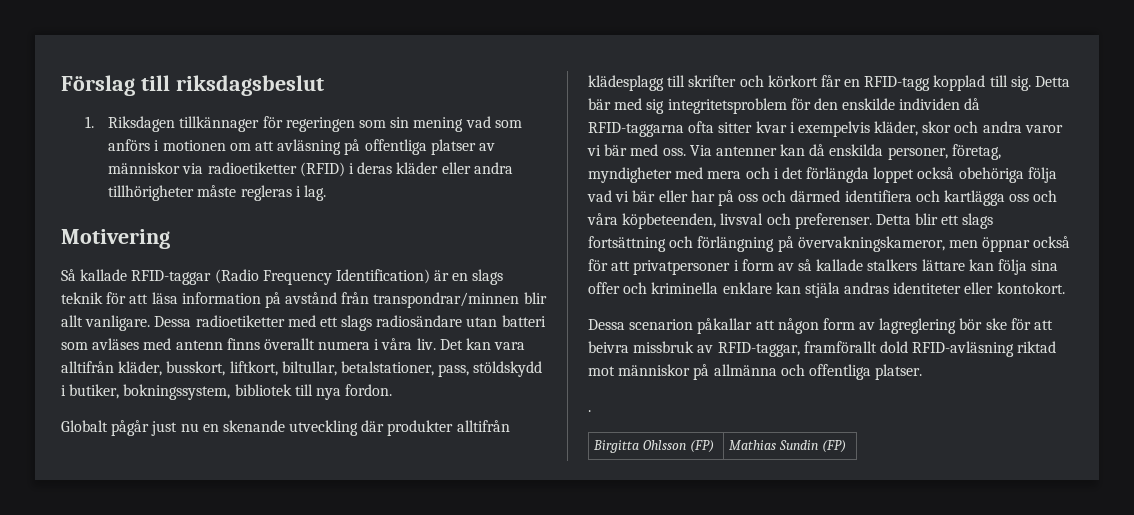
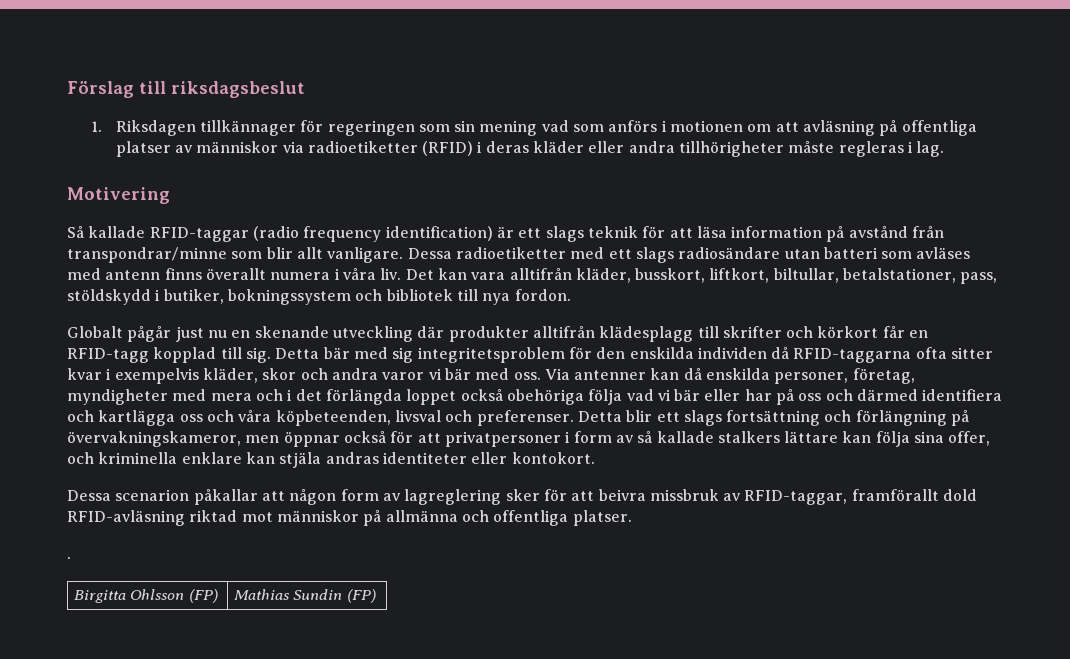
- Så kallade RFID-taggar (Radio Frequency Identification) är en slags teknik för att läsa information på avstånd från transpondrar/minnen blir allt vanligare.
+ Så kallade RFID-taggar (radio frequency identification) är ett slags teknik för att läsa information på avstånd från transpondrar/minne som blir allt vanligare.
- Det kan vara alltifrån kläder, busskort, liftkort, biltullar, betalstationer, pass, stöldskydd i butiker, bokningssystem, bibliotek till nya fordon.
+ Det kan vara alltifrån kläder, busskort, liftkort, biltullar, betalstationer, pass, stöldskydd i butiker, bokningssystem och bibliotek till nya fordon.
- Detta bär med sig integritetsproblem för den enskilde individen då RFID-taggarna ofta sitter kvar i exempelvis kläder, skor och andra varor vi bär med oss.
+ Detta bär med sig integritetsproblem för den enskilda individen då RFID-taggarna ofta sitter kvar i exempelvis kläder, skor och andra varor vi bär med oss.
- Detta blir ett slags fortsättning och förlängning på övervakningskameror, men öppnar också för att privatpersoner i form av så kallade stalkers lättare kan följa sina offer och kriminella enklare kan stjäla andras identiteter eller kontokort.
+ Detta blir ett slags fortsättning och förlängning på övervakningskameror, men öppnar också för att privatpersoner i form av så kallade stalkers lättare kan följa sina offer, och kriminella enklare kan stjäla andras identiteter eller kontokort.
- Dessa scenarion påkallar att någon form av lagreglering bör ske för att beivra missbruk av RFID-taggar, framförallt dold RFID-avläsning riktad mot människor på allmänna och offentliga platser.
+ Dessa scenarion påkallar att någon form av lagreglering sker för att beivra missbruk av RFID-taggar, framförallt dold RFID-avläsning riktad mot människor på allmänna och offentliga platser.

